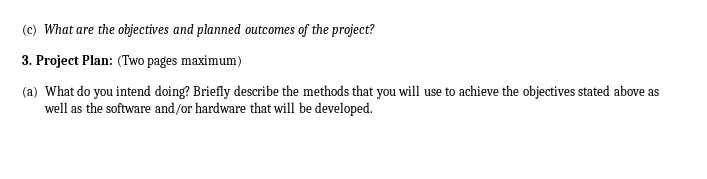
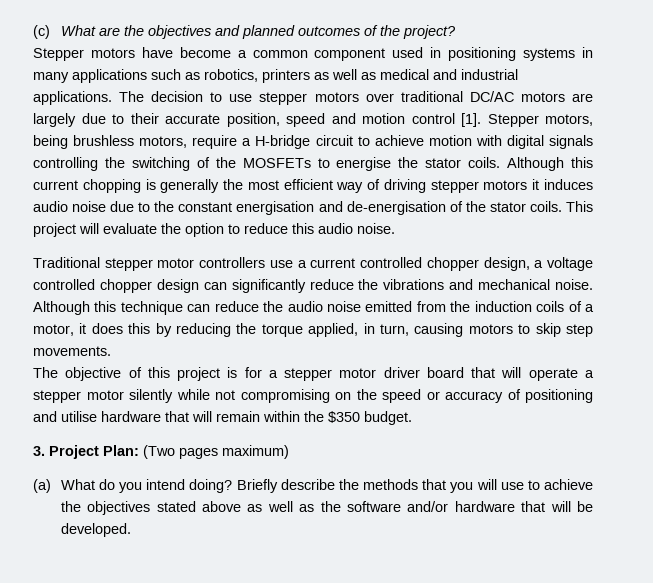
+ Stepper motors have become a common component used in positioning systems in many applications such as robotics, printers as well as medical and industrial applications. The decision to use stepper motors over traditional DC/AC motors are largely due to their accurate position, speed and motion control [1]. Stepper motors, being brushless motors, require a H-bridge circuit to achieve motion with digital signals controlling the switching of the MOSFETs to energise the stator coils. Although this current chopping is generally the most efficient way of driving stepper motors it induces audio noise due to the constant energisation and de-energisation of the stator coils. This project will evaluate the option to reduce this audio noise.
+ Traditional stepper motor controllers use a current controlled chopper design, a voltage controlled chopper design can significantly reduce the vibrations and mechanical noise. Although this technique can reduce the audio noise emitted from the induction coils of a motor, it does this by reducing the torque applied, in turn, causing motors to skip step movements.
+ The objective of this project is for a stepper motor driver board that will operate a stepper motor silently while not compromising on the speed or accuracy of positioning and utilise hardware that will remain within the $350 budget.

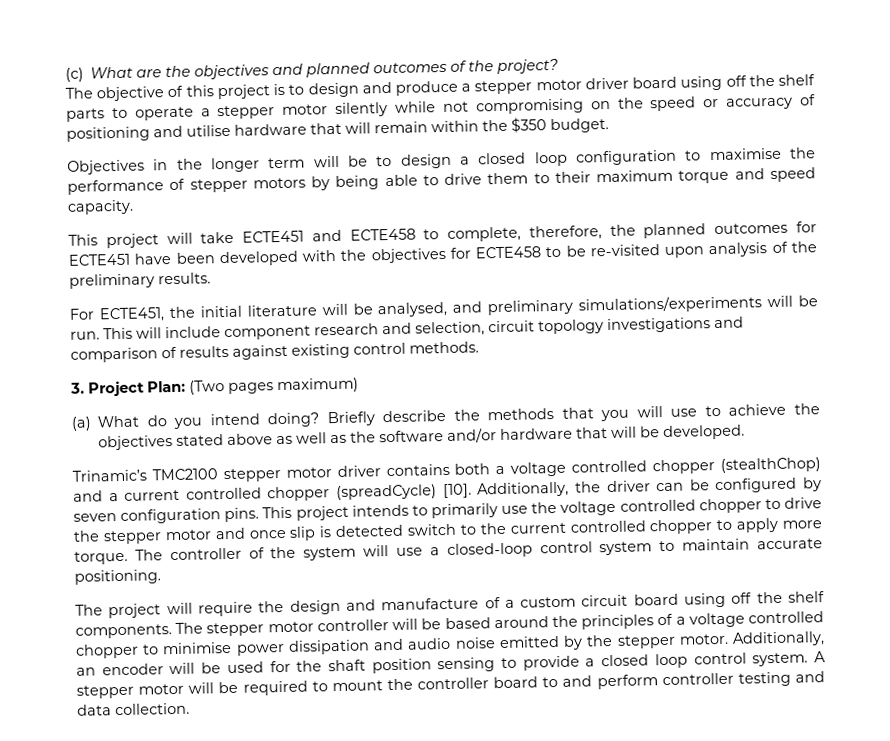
- Stepper motors have become a common component used in positioning systems in many applications such as robotics, printers as well as medical and industrial applications. The decision to use stepper motors over traditional DC/AC motors are largely due to their accurate position, speed and motion control [1]. Stepper motors, being brushless motors, require a H-bridge circuit to achieve motion with digital signals controlling the switching of the MOSFETs to energise the stator coils. Although this current chopping is generally the most efficient way of driving stepper motors it induces audio noise due to the constant energisation and de-energisation of the stator coils. This project will evaluate the option to reduce this audio noise.
- Traditional stepper motor controllers use a current controlled chopper design, a voltage controlled chopper design can significantly reduce the vibrations and mechanical noise. Although this technique can reduce the audio noise emitted from the induction coils of a motor, it does this by reducing the torque applied, in turn, causing motors to skip step movements.
- The objective of this project is for a stepper motor driver board that will operate a stepper motor silently while not compromising on the speed or accuracy of positioning and utilise hardware that will remain within the $350 budget.
+ The objective of this project is to design and produce a stepper motor driver board using off the shelf parts to operate a stepper motor silently while not compromising on the speed or accuracy of positioning and utilise hardware that will remain within the $350 budget.
+ Objectives in the longer term will be to design a closed loop configuration to maximise the performance of stepper motors by being able to drive them to their maximum torque and speed capacity.
+ This project will take ECTE451 and ECTE458 to complete, therefore, the planned outcomes for ECTE451 have been developed with the objectives for ECTE458 to be re-visited upon analysis of the preliminary results.
+ For ECTE451, the initial literature will be analysed, and preliminary simulations/experiments will be run. This will include component research and selection, circuit topology investigations and comparison of results against existing control methods.
+ Trinamic’s TMC2100 stepper motor driver contains both a voltage controlled chopper (stealthChop) and a current controlled chopper (spreadCycle) [10]. Additionally, the driver can be configured by seven configuration pins. This project intends to primarily use the voltage controlled chopper to drive the stepper motor and once slip is detected switch to the current controlled chopper to apply more torque. The controller of the system will use a closed-loop control system to maintain accurate positioning.
+ The project will require the design and manufacture of a custom circuit board using off the shelf components. The stepper motor controller will be based around the principles of a voltage controlled chopper to minimise power dissipation and audio noise emitted by the stepper motor. Additionally, an encoder will be used for the shaft position sensing to provide a closed loop control system. A stepper motor will be required to mount the controller board to and perform controller testing and data collection.

